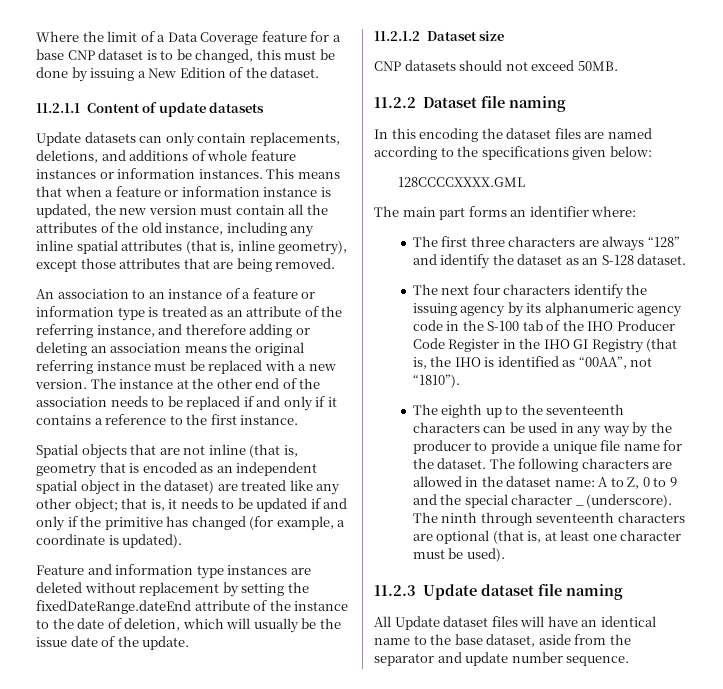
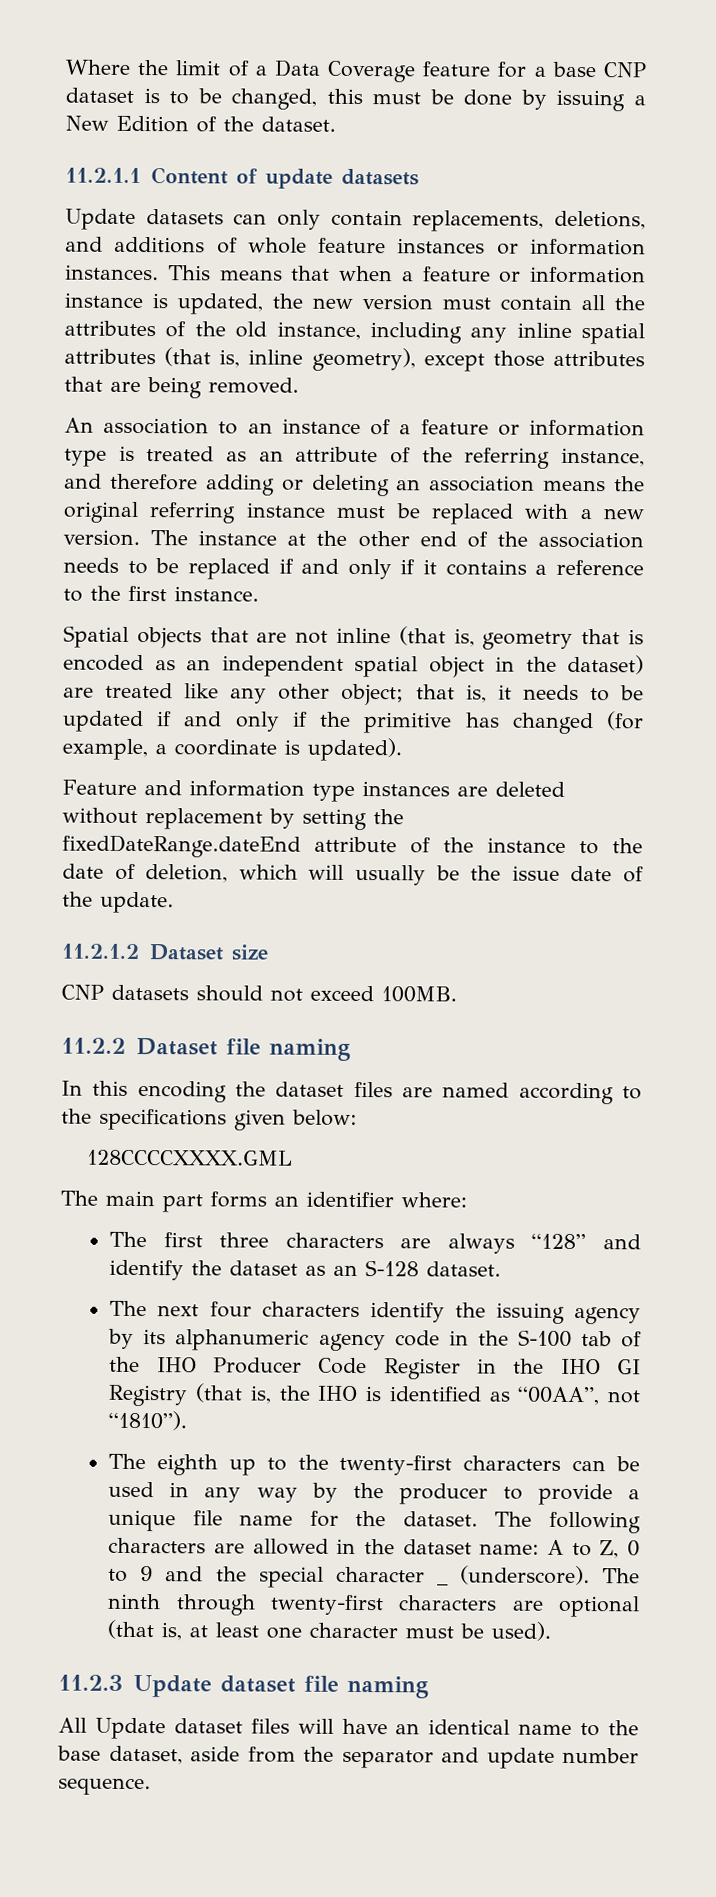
- CNP datasets should not exceed 50MB.
+ CNP datasets should not exceed 100MB.
- The eighth up to the seventeenth characters can be used in any way by the producer to provide a unique file name for the dataset.
+ The eighth up to the twenty-first characters can be used in any way by the producer to provide a unique file name for the dataset.
- The ninth through seventeenth characters are optional (that is, at least one character must be used).
+ The ninth through twenty-first characters are optional (that is, at least one character must be used).

